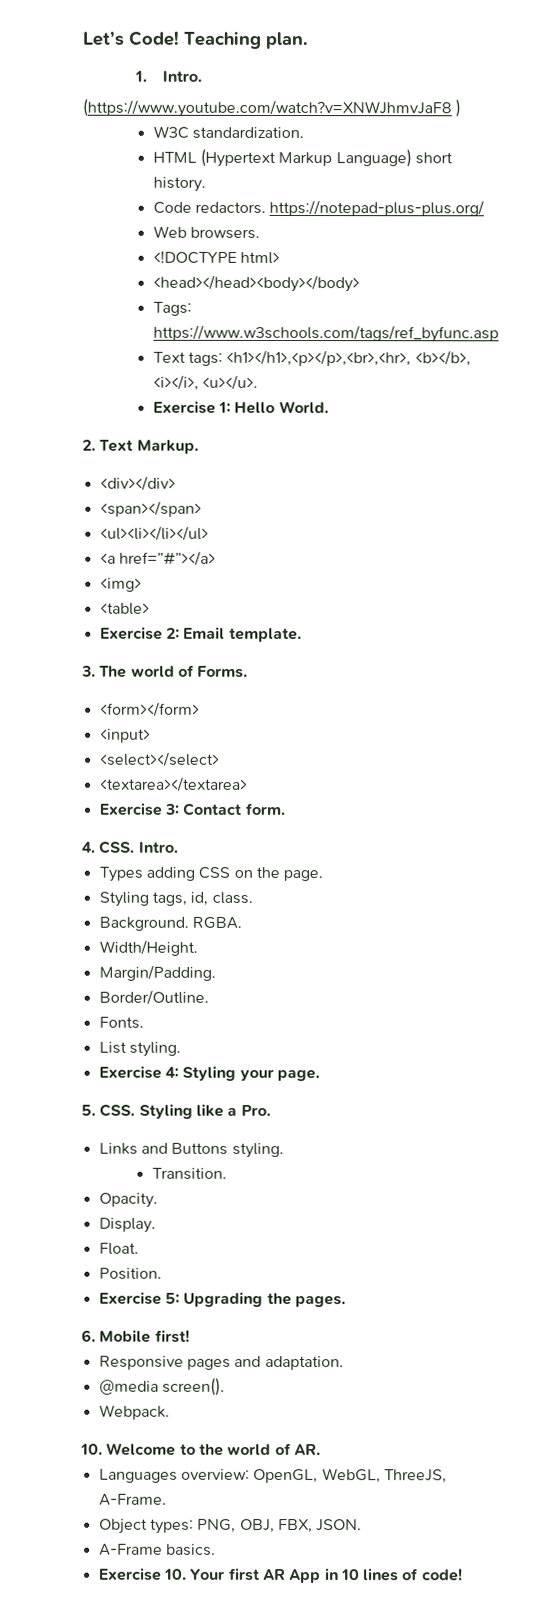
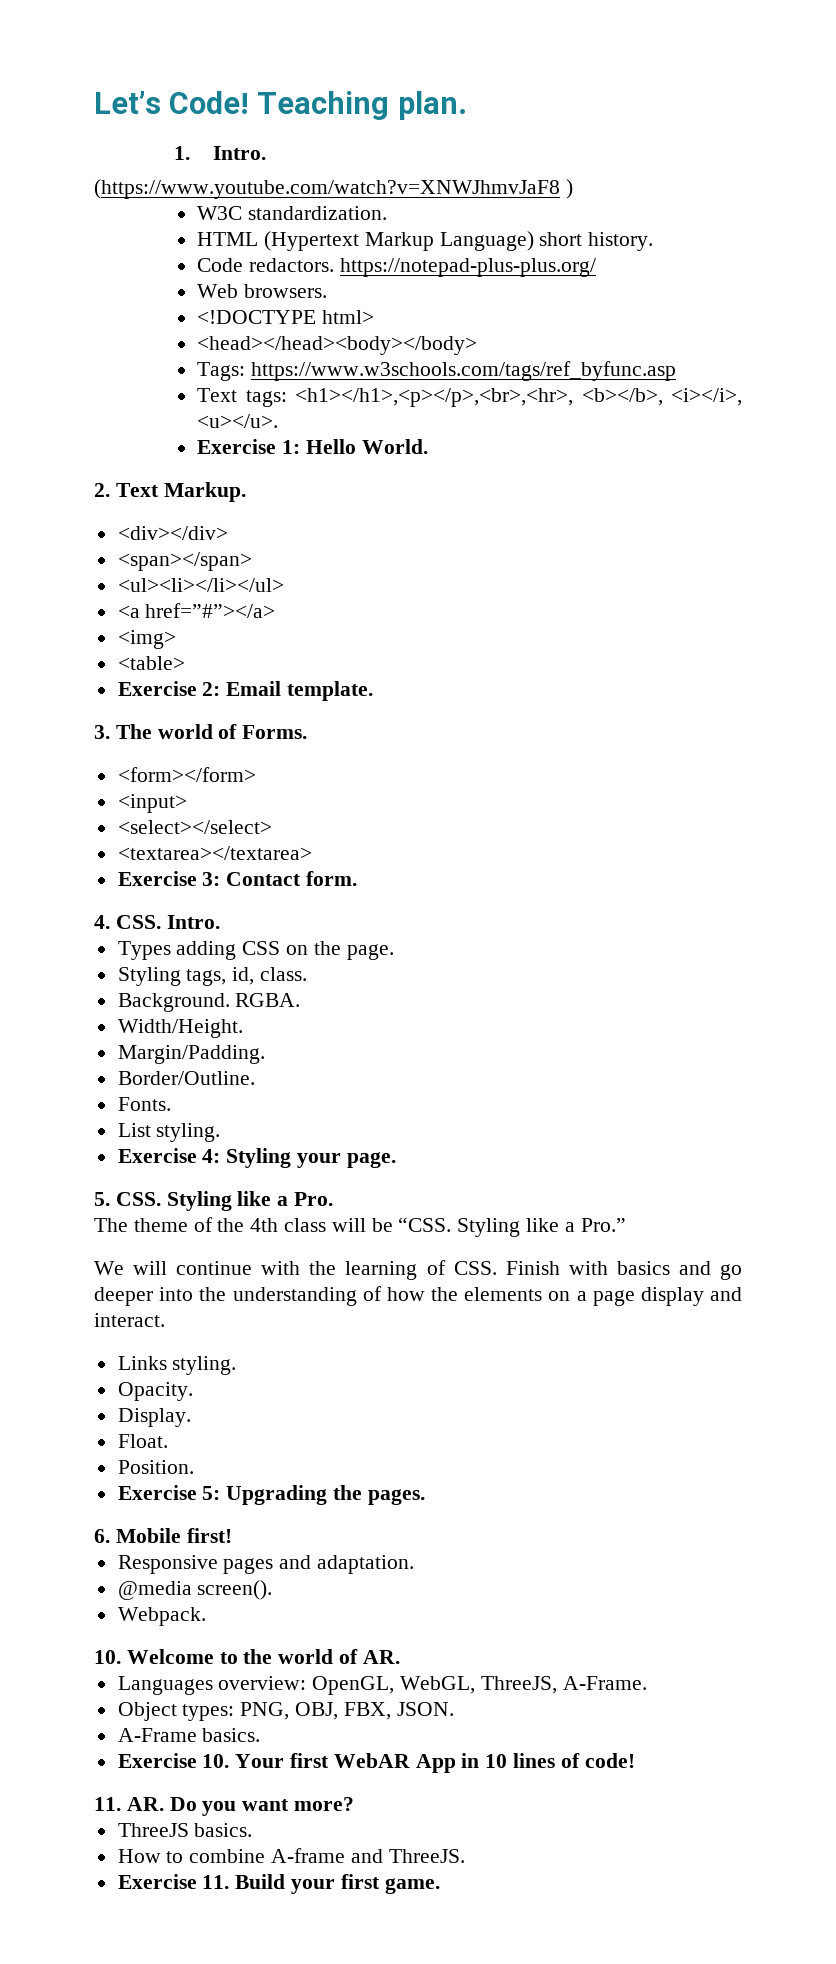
+ The theme of the 4th class will be “CSS. Styling like a Pro.”
+ We will continue with the learning of CSS. Finish with basics and go deeper into the understanding of how the elements on a page display and interact.
- Links and Buttons styling.
- Transition.
+ Links styling.
- Exercise 10. Your first AR App in 10 lines of code!
+ Exercise 10. Your first WebAR App in 10 lines of code!
+ 11. AR. Do you want more?
+ ThreeJS basics.
+ How to combine A-frame and ThreeJS.
+ Exercise 11. Build your first game.

